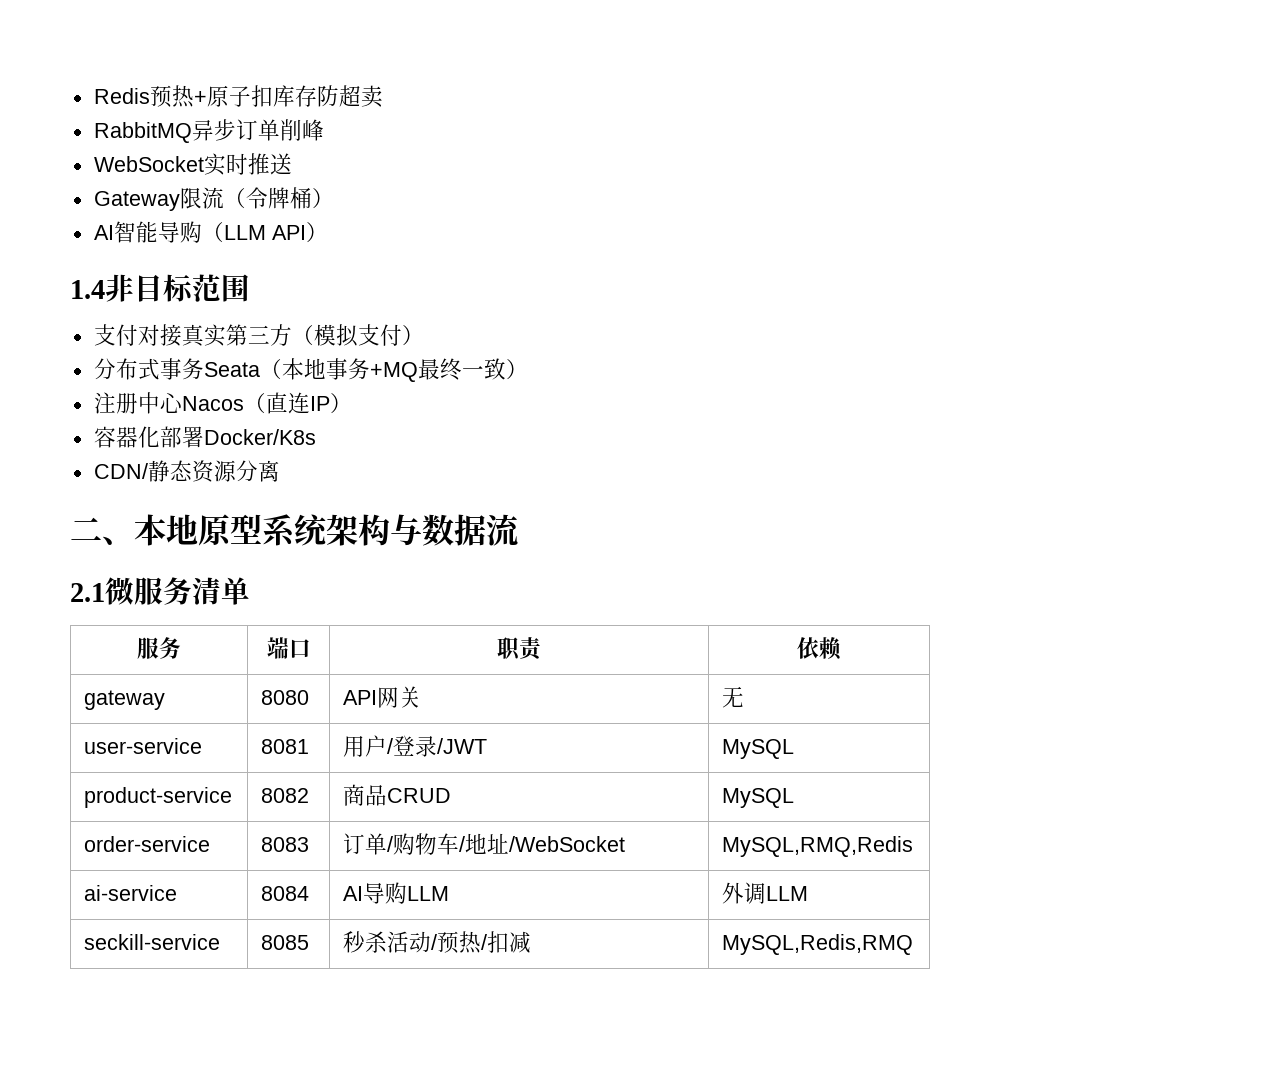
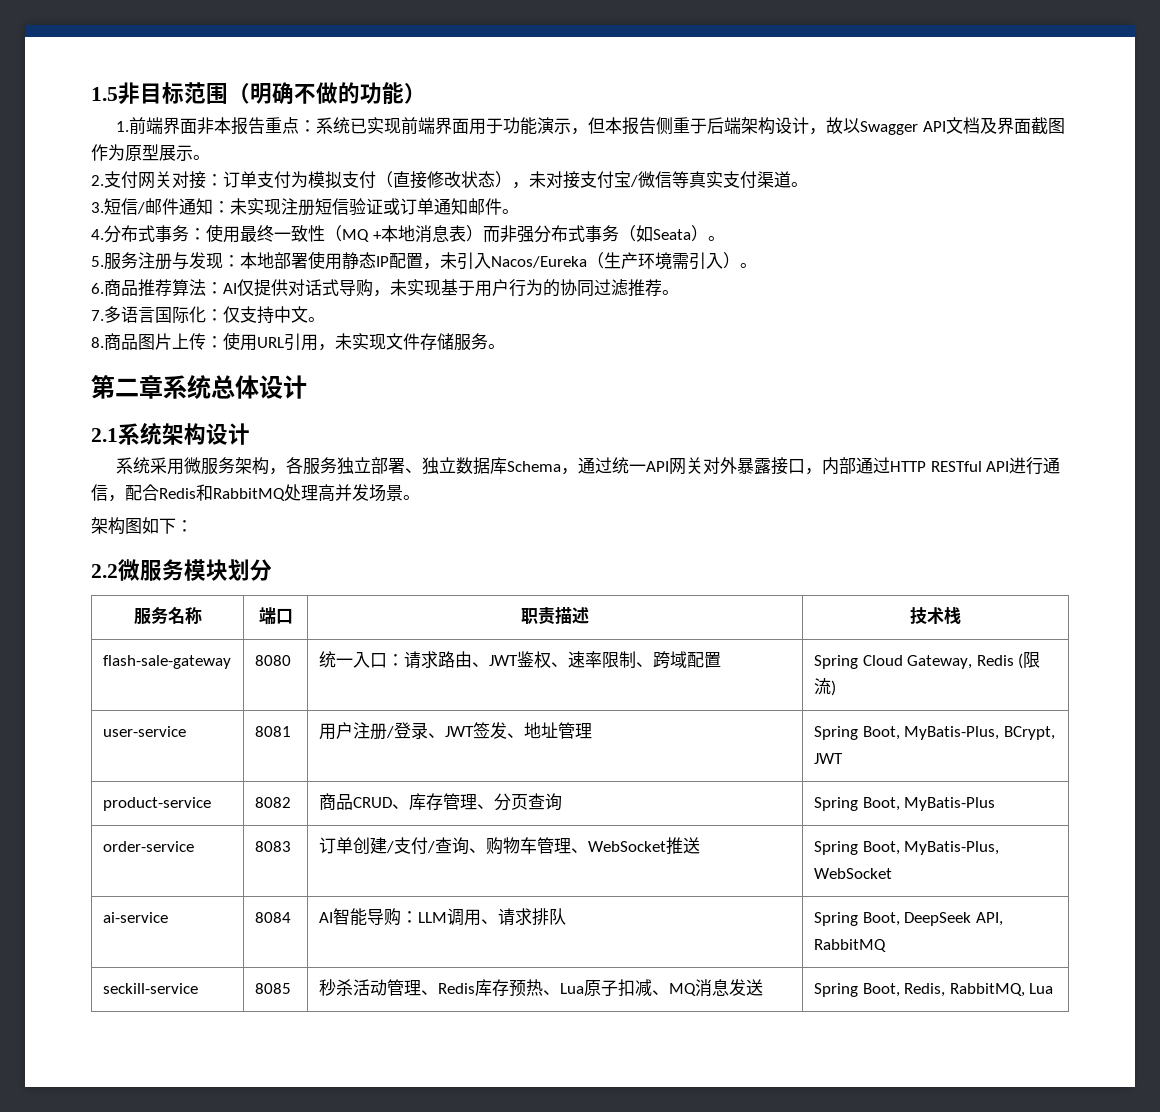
- Redis预热+原子扣库存防超卖
- RabbitMQ异步订单削峰
- WebSocket实时推送
- Gateway限流（令牌桶）
- AI智能导购（LLM API）
- 1.4非目标范围
- 支付对接真实第三方（模拟支付）
- 分布式事务Seata（本地事务+MQ最终一致）
- 注册中心Nacos（直连IP）
- 容器化部署Docker/K8s
- CDN/静态资源分离
- 二、本地原型系统架构与数据流
- 2.1微服务清单
- 服务 | 端口 | 职责 | 依赖
- gateway | 8080 | API网关 | 无
+ 1.5非目标范围（明确不做的功能）
+ 1.前端界面非本报告重点：系统已实现前端界面用于功能演示，但本报告侧重于后端架构设计，故以Swagger API文档及界面截图作为原型展示。
+ 2.支付网关对接：订单支付为模拟支付（直接修改状态），未对接支付宝/微信等真实支付渠道。
+ 3.短信/邮件通知：未实现注册短信验证或订单通知邮件。
+ 4.分布式事务：使用最终一致性（MQ +本地消息表）而非强分布式事务（如Seata）。
+ 5.服务注册与发现：本地部署使用静态IP配置，未引入Nacos/Eureka（生产环境需引入）。
+ 6.商品推荐算法：AI仅提供对话式导购，未实现基于用户行为的协同过滤推荐。
+ 7.多语言国际化：仅支持中文。
+ 8.商品图片上传：使用URL引用，未实现文件存储服务。
+ 第二章系统总体设计
+ 2.1系统架构设计
+ 系统采用微服务架构，各服务独立部署、独立数据库Schema，通过统一API网关对外暴露接口，内部通过HTTP RESTful API进行通信，配合Redis和RabbitMQ处理高并发场景。
+ 架构图如下：
+ 2.2微服务模块划分
+ 服务名称 | 端口 | 职责描述 | 技术栈
+ flash-sale-gateway | 8080 | 统一入口：请求路由、JWT鉴权、速率限制、跨域配置 | Spring Cloud Gateway, Redis (限流)
- user-service | 8081 | 用户/登录/JWT | MySQL
- product-service | 8082 | 商品CRUD | MySQL
- order-service | 8083 | 订单/购物车/地址/WebSocket | MySQL,RMQ,Redis
+ user-service | 8081 | 用户注册/登录、JWT签发、地址管理 | Spring Boot, MyBatis-Plus, BCrypt, JWT
+ product-service | 8082 | 商品CRUD、库存管理、分页查询 | Spring Boot, MyBatis-Plus
+ order-service | 8083 | 订单创建/支付/查询、购物车管理、WebSocket推送 | Spring Boot, MyBatis-Plus, WebSocket
- ai-service | 8084 | AI导购LLM | 外调LLM
- seckill-service | 8085 | 秒杀活动/预热/扣减 | MySQL,Redis,RMQ
+ ai-service | 8084 | AI智能导购：LLM调用、请求排队 | Spring Boot, DeepSeek API, RabbitMQ
+ seckill-service | 8085 | 秒杀活动管理、Redis库存预热、Lua原子扣减、MQ消息发送 | Spring Boot, Redis, RabbitMQ, Lua

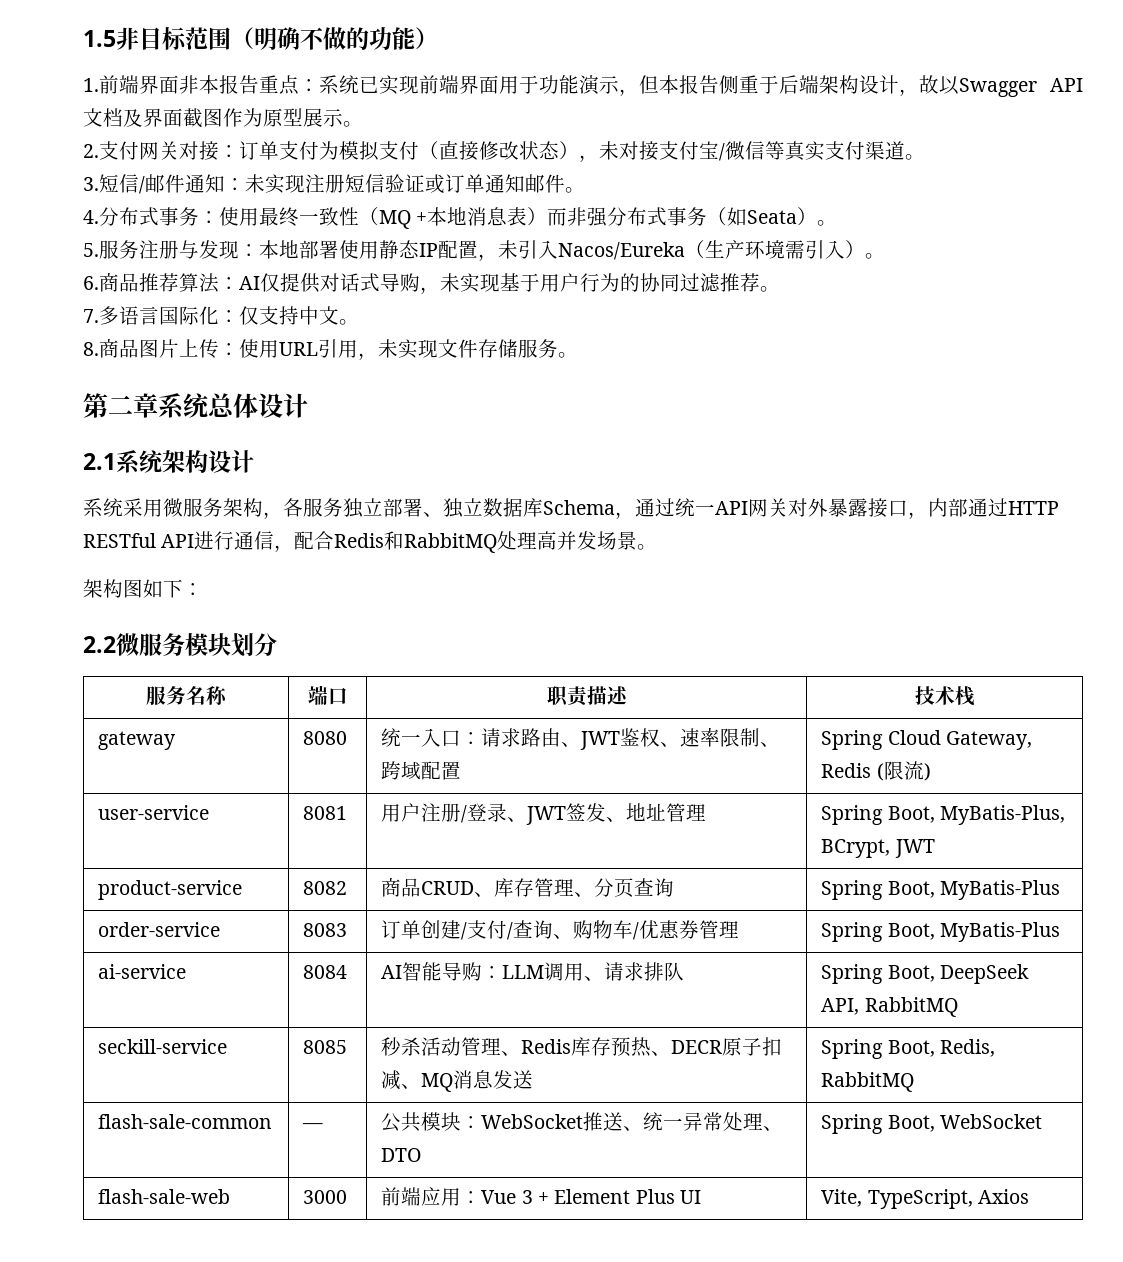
- flash-sale-gateway | 8080 | 统一入口：请求路由、JWT鉴权、速率限制、跨域配置 | Spring Cloud Gateway, Redis (限流)
+ gateway | 8080 | 统一入口：请求路由、JWT鉴权、速率限制、跨域配置 | Spring Cloud Gateway, Redis (限流)
- order-service | 8083 | 订单创建/支付/查询、购物车管理、WebSocket推送 | Spring Boot, MyBatis-Plus, WebSocket
+ order-service | 8083 | 订单创建/支付/查询、购物车/优惠券管理 | Spring Boot, MyBatis-Plus
- seckill-service | 8085 | 秒杀活动管理、Redis库存预热、Lua原子扣减、MQ消息发送 | Spring Boot, Redis, RabbitMQ, Lua
+ seckill-service | 8085 | 秒杀活动管理、Redis库存预热、DECR原子扣减、MQ消息发送 | Spring Boot, Redis, RabbitMQ
+ flash-sale-common | — | 公共模块：WebSocket推送、统一异常处理、DTO | Spring Boot, WebSocket
+ flash-sale-web | 3000 | 前端应用：Vue 3 + Element Plus UI | Vite, TypeScript, Axios

